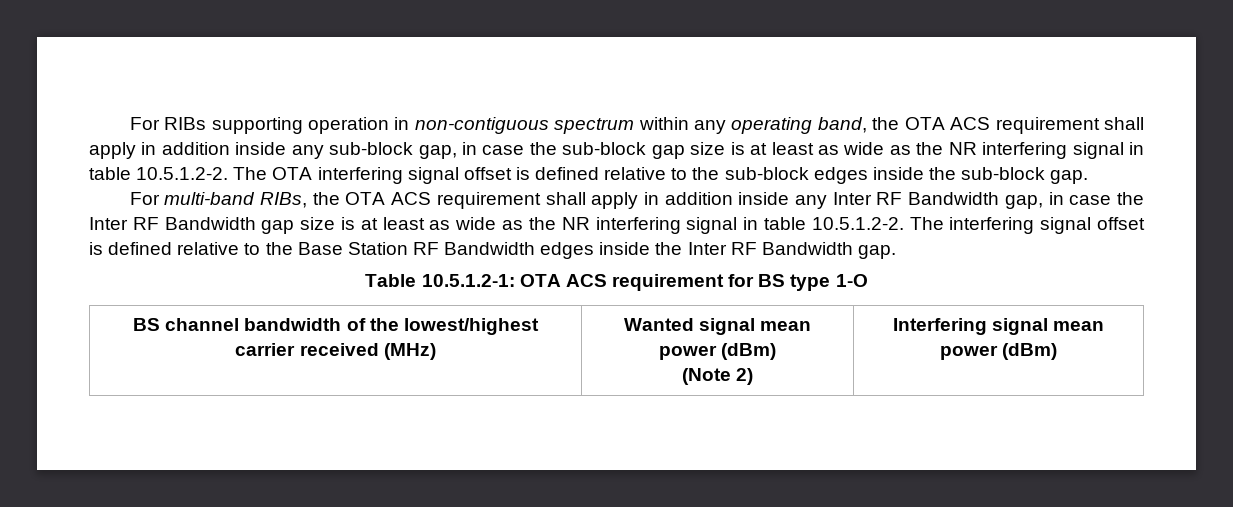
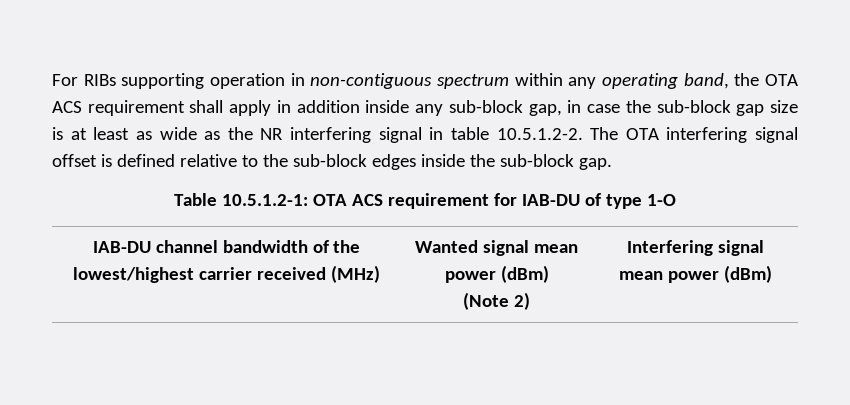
- For multi-band RIBs, the OTA ACS requirement shall apply in addition inside any Inter RF Bandwidth gap, in case the Inter RF Bandwidth gap size is at least as wide as the NR interfering signal in table 10.5.1.2-2. The interfering signal offset is defined relative to the Base Station RF Bandwidth edges inside the Inter RF Bandwidth gap.
- Table 10.5.1.2-1: OTA ACS requirement for BS type 1-O
+ Table 10.5.1.2-1: OTA ACS requirement for IAB-DU of type 1-O
- BS channel bandwidth of the lowest/highest carrier received (MHz) | Wanted signal mean power (dBm)
+ IAB-DU channel bandwidth of the lowest/highest carrier received (MHz) | Wanted signal mean power (dBm)

